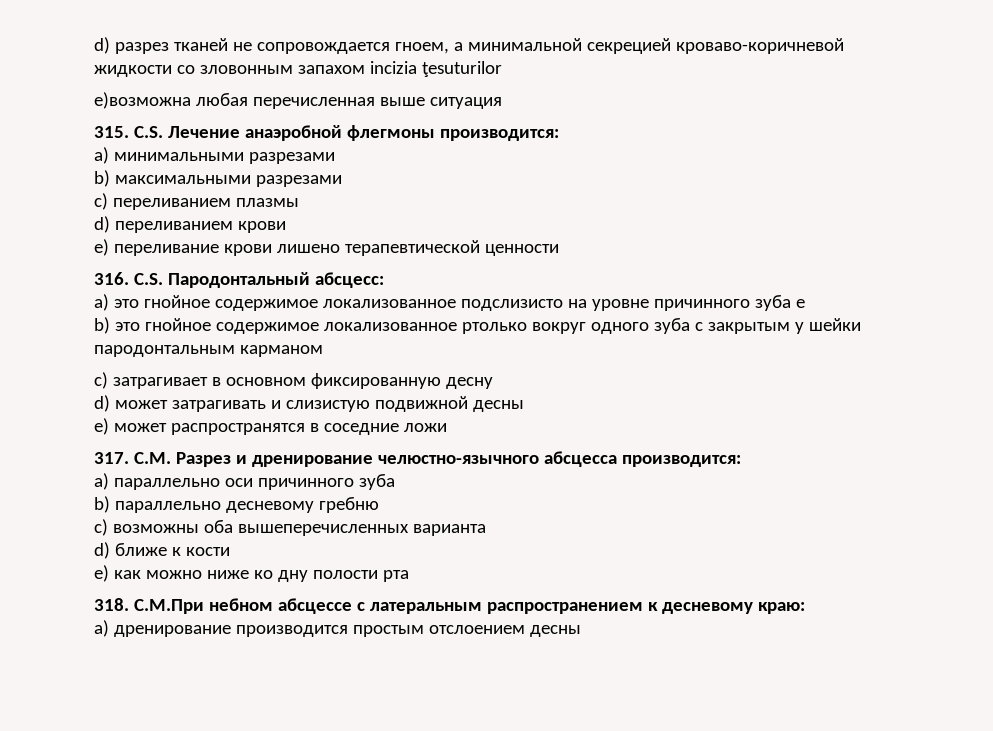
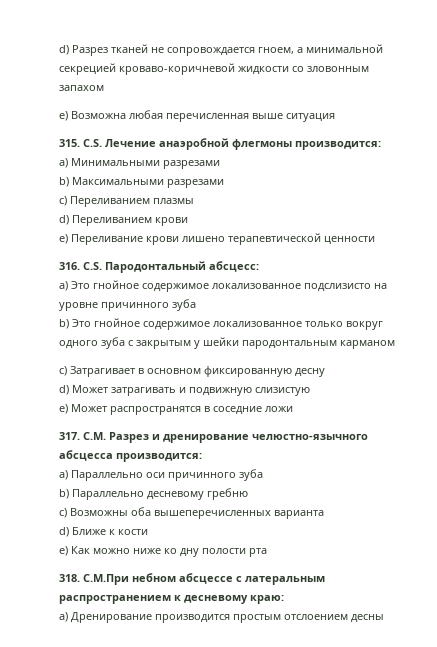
- d) разрез тканей не сопровождается гноем, а минимальной секрецией кроваво-коричневой жидкости со зловонным запахом incizia ţesuturilor
- e)возможна любая перечисленная выше ситуация
+ d) Разрез тканей не сопровождается гноем, а минимальной секрецией кроваво-коричневой жидкости со зловонным запахом
+ e) Возможна любая перечисленная выше ситуация
- a) минимальными разрезами
+ a) Минимальными разрезами
- b) максимальными разрезами
+ b) Максимальными разрезами
- c) переливанием плазмы
+ c) Переливанием плазмы
- d) переливанием крови
+ d) Переливанием крови
- e) переливание крови лишено терапевтической ценности
+ e) Переливание крови лишено терапевтической ценности
- a) это гнойное содержимое локализованное подслизисто на уровне причинного зуба e
- b) это гнойное содержимое локализованное ртолько вокруг одного зуба с закрытым у шейки пародонтальным карманом
+ a) Это гнойное содержимое локализованное подслизисто на уровне причинного зуба
+ b) Это гнойное содержимое локализованное только вокруг одного зуба с закрытым у шейки пародонтальным карманом
- c) затрагивает в основном фиксированную десну
+ c) Затрагивает в основном фиксированную десну
- d) может затрагивать и слизистую подвижной десны
- e) может распространятся в соседние ложи
+ d) Может затрагивать и подвижную слизистую
+ e) Может распространятся в соседние ложи
- a) параллельно оси причинного зуба
+ a) Параллельно оси причинного зуба
- b) параллельно десневому гребню
+ b) Параллельно десневому гребню
- c) возможны оба вышеперечисленных варианта
+ c) Возможны оба вышеперечисленных варианта
- d) ближе к кости
+ d) Ближе к кости
- e) как можно ниже ко дну полости рта
+ e) Как можно ниже ко дну полости рта
- a) дренирование производится простым отслоением десны
+ a) Дренирование производится простым отслоением десны

